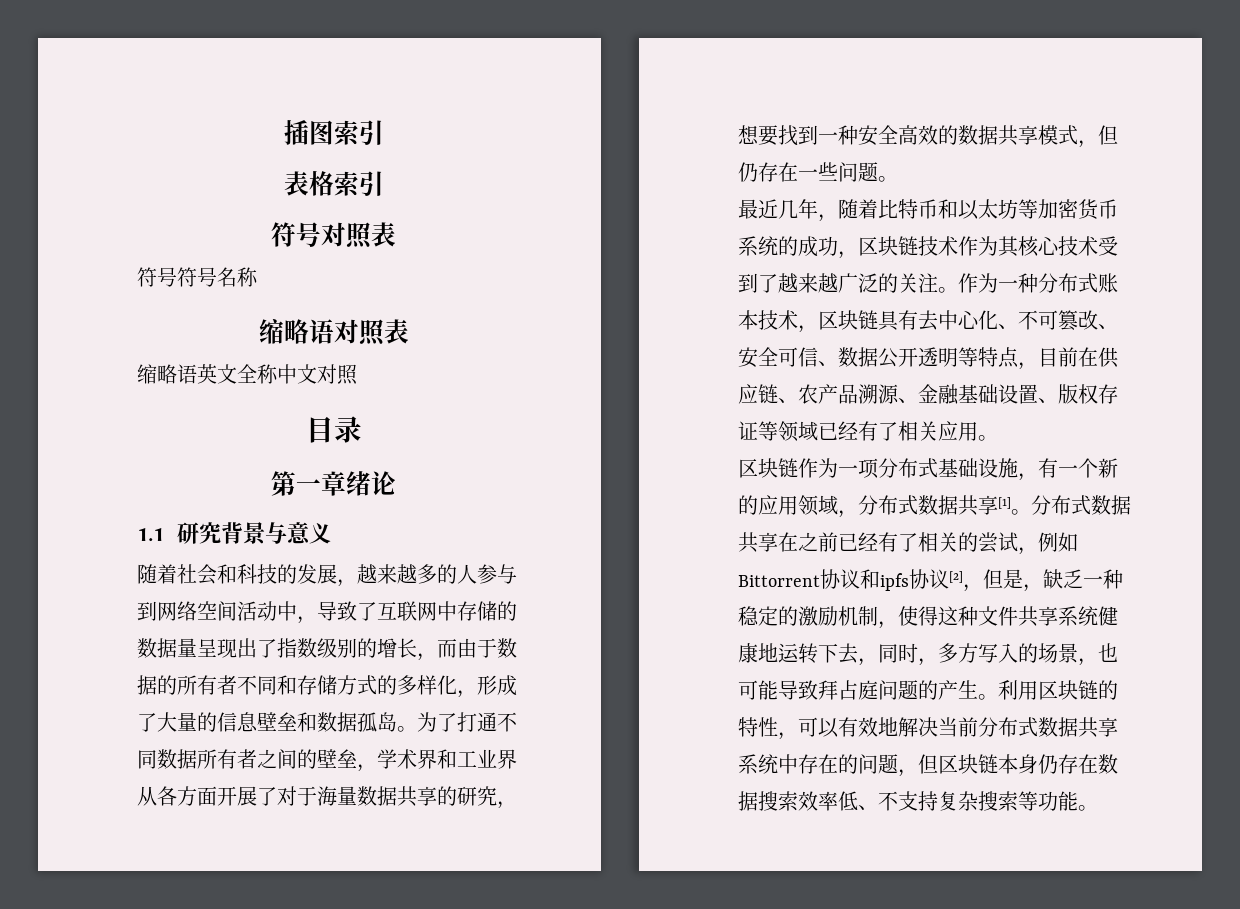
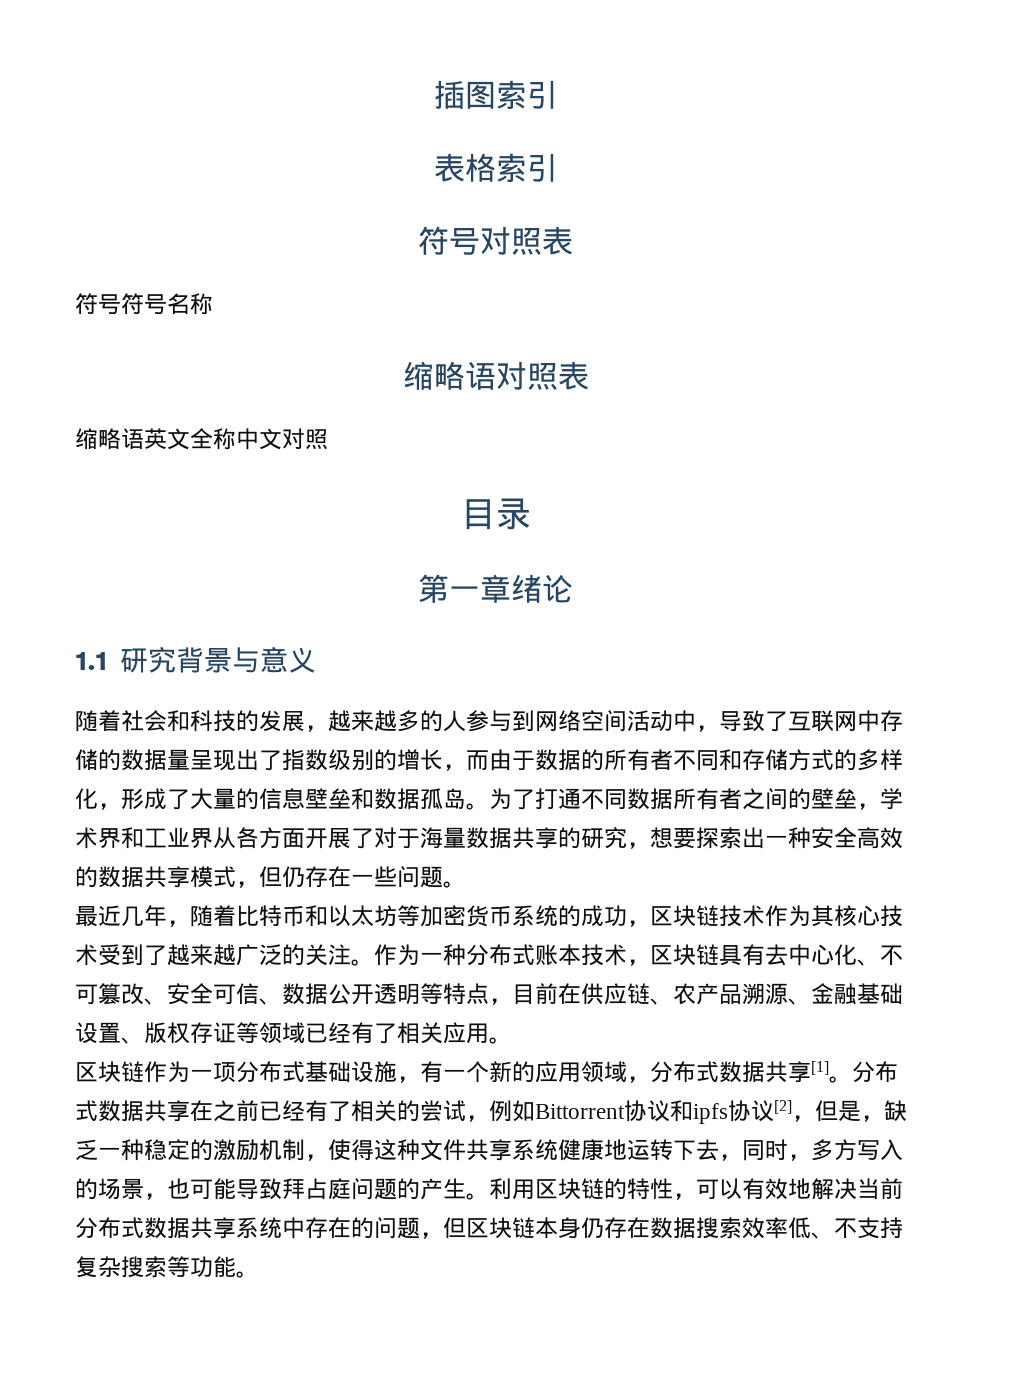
- 为了打通不同数据所有者之间的壁垒，学术界和工业界从各方面开展了对于海量数据共享的研究，想要找到一种安全高效的数据共享模式，但仍存在一些问题。
+ 为了打通不同数据所有者之间的壁垒，学术界和工业界从各方面开展了对于海量数据共享的研究，想要探索出一种安全高效的数据共享模式，但仍存在一些问题。

